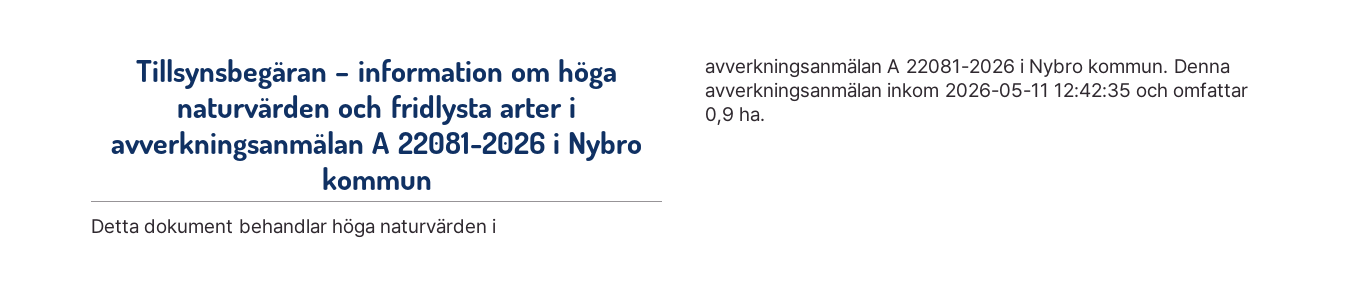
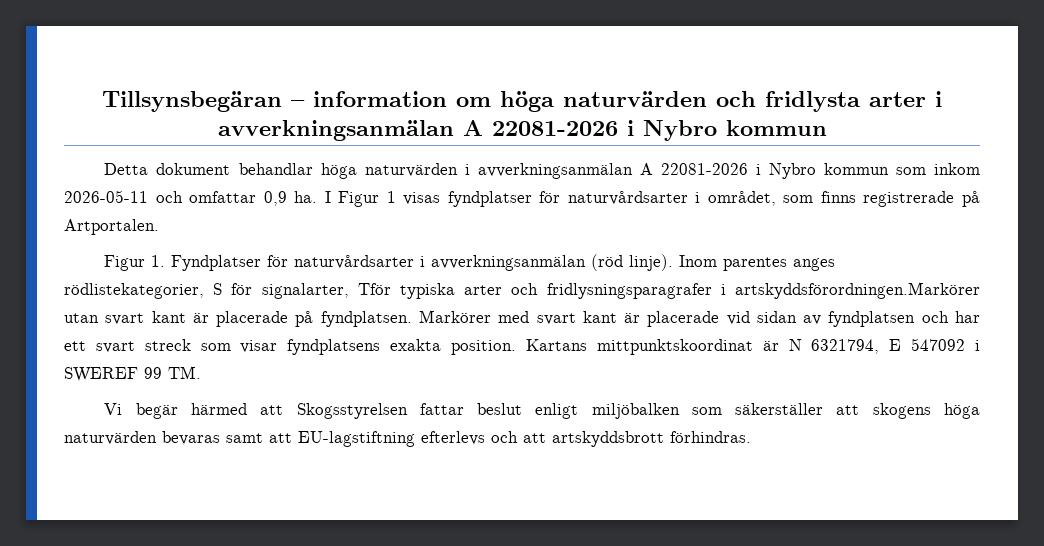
- Detta dokument behandlar höga naturvärden i avverkningsanmälan A 22081-2026 i Nybro kommun. Denna avverkningsanmälan inkom 2026-05-11 12:42:35 och omfattar 0,9 ha.
+ Detta dokument behandlar höga naturvärden i avverkningsanmälan A 22081-2026 i Nybro kommun som inkom 2026-05-11 och omfattar 0,9 ha.
+ I Figur 1 visas fyndplatser för naturvårdsarter i området, som finns registrerade på Artportalen.
+ Figur 1. Fyndplatser för naturvårdsarter i avverkningsanmälan (röd linje). Inom parentes anges rödlistekategorier, S för signalarter, Tför typiska arter och fridlysningsparagrafer i artskyddsförordningen.Markörer utan svart kant är placerade på fyndplatsen. Markörer med svart kant är placerade vid sidan av fyndplatsen och har ett svart streck som visar fyndplatsens exakta position. Kartans mittpunktskoordinat är N 6321794, E 547092 i SWEREF 99 TM.
+ Vi begär härmed att Skogsstyrelsen fattar beslut enligt miljöbalken som säkerställer att skogens höga naturvärden bevaras samt att EU-lagstiftning efterlevs och att artskyddsbrott förhindras.

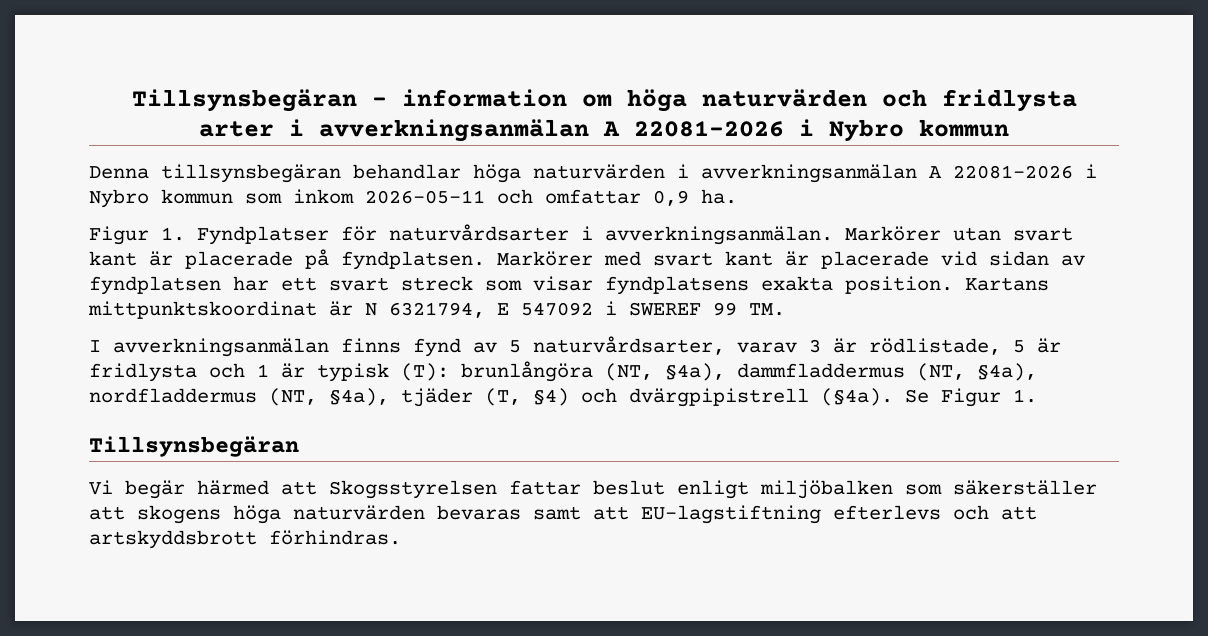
- Detta dokument behandlar höga naturvärden i avverkningsanmälan A 22081-2026 i Nybro kommun som inkom 2026-05-11 och omfattar 0,9 ha. I Figur 1 visas fyndplatser för naturvårdsarter i området, som finns registrerade på Artportalen.
+ Denna tillsynsbegäran behandlar höga naturvärden i avverkningsanmälan A 22081-2026 i Nybro kommun som inkom 2026-05-11 och omfattar 0,9 ha.
- Figur 1. Fyndplatser för naturvårdsarter i avverkningsanmälan (röd linje). Inom parentes anges rödlistekategorier, S för signalarter, Tför typiska arter och fridlysningsparagrafer i artskyddsförordningen.Markörer utan svart kant är placerade på fyndplatsen.
+ Figur 1. Fyndplatser för naturvårdsarter i avverkningsanmälan. Markörer utan svart kant är placerade på fyndplatsen.
- Markörer med svart kant är placerade vid sidan av fyndplatsen och har ett svart streck som visar fyndplatsens exakta position.
+ Markörer med svart kant är placerade vid sidan av fyndplatsen har ett svart streck som visar fyndplatsens exakta position.
+ I avverkningsanmälan finns fynd av 5 naturvårdsarter, varav 3 är rödlistade, 5 är fridlysta och 1 är typisk (T): brunlångöra (NT, §4a), dammfladdermus (NT, §4a), nordfladdermus (NT, §4a), tjäder (T, §4) och dvärgpipistrell (§4a). Se Figur 1.
+ Tillsynsbegäran

